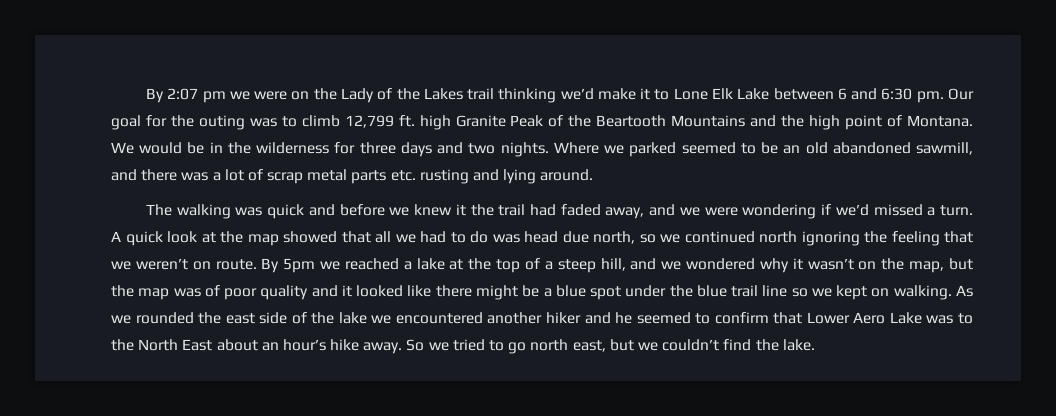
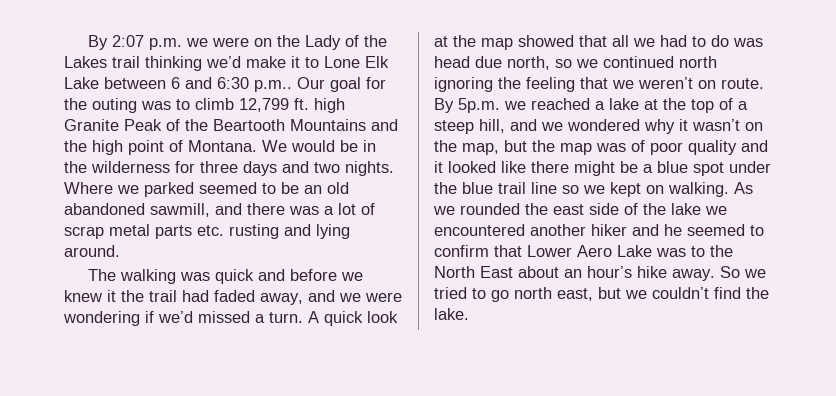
- By 2:07 pm we were on the Lady of the Lakes trail thinking we’d make it to Lone Elk Lake between 6 and 6:30 pm.
+ By 2:07 p.m. we were on the Lady of the Lakes trail thinking we’d make it to Lone Elk Lake between 6 and 6:30 p.m..
- By 5pm we reached a lake at the top of a steep hill, and we wondered why it wasn’t on the map, but the map was of poor quality and it looked like there might be a blue spot under the blue trail line so we kept on walking.
+ By 5p.m. we reached a lake at the top of a steep hill, and we wondered why it wasn’t on the map, but the map was of poor quality and it looked like there might be a blue spot under the blue trail line so we kept on walking.

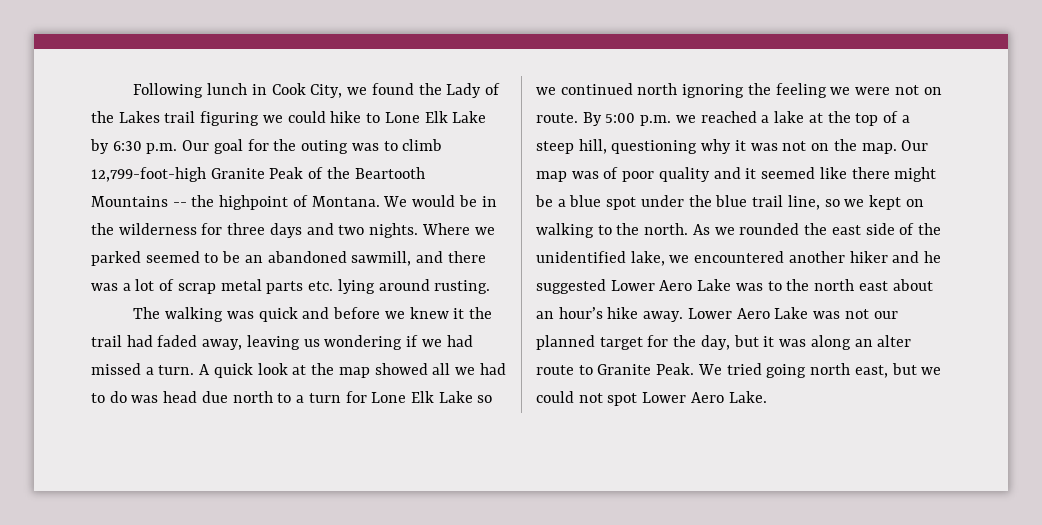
- By 2:07 p.m. we were on the Lady of the Lakes trail thinking we’d make it to Lone Elk Lake between 6 and 6:30 p.m.. Our goal for the outing was to climb 12,799 ft. high Granite Peak of the Beartooth Mountains and the high point of Montana.
+ Following lunch in Cook City, we found the Lady of the Lakes trail figuring we could hike to Lone Elk Lake by 6:30 p.m. Our goal for the outing was to climb 12,799-foot-high Granite Peak of the Beartooth Mountains -- the highpoint of Montana.
- Where we parked seemed to be an old abandoned sawmill, and there was a lot of scrap metal parts etc. rusting and lying around.
+ Where we parked seemed to be an abandoned sawmill, and there was a lot of scrap metal parts etc. lying around rusting.
- The walking was quick and before we knew it the trail had faded away, and we were wondering if we’d missed a turn.
+ The walking was quick and before we knew it the trail had faded away, leaving us wondering if we had missed a turn.
- A quick look at the map showed that all we had to do was head due north, so we continued north ignoring the feeling that we weren’t on route.
+ A quick look at the map showed all we had to do was head due north to a turn for Lone Elk Lake so we continued north ignoring the feeling we were not on route.
- By 5p.m. we reached a lake at the top of a steep hill, and we wondered why it wasn’t on the map, but the map was of poor quality and it looked like there might be a blue spot under the blue trail line so we kept on walking.
+ By 5:00 p.m. we reached a lake at the top of a steep hill, questioning why it was not on the map. Our map was of poor quality and it seemed like there might be a blue spot under the blue trail line, so we kept on walking to the north.
- As we rounded the east side of the lake we encountered another hiker and he seemed to confirm that Lower Aero Lake was to the North East about an hour’s hike away.
+ As we rounded the east side of the unidentified lake, we encountered another hiker and he suggested Lower Aero Lake was to the north east about an hour’s hike away.
- So we tried to go north east, but we couldn’t find the lake.
+ Lower Aero Lake was not our planned target for the day, but it was along an alter route to Granite Peak. We tried going north east, but we could not spot Lower Aero Lake.

